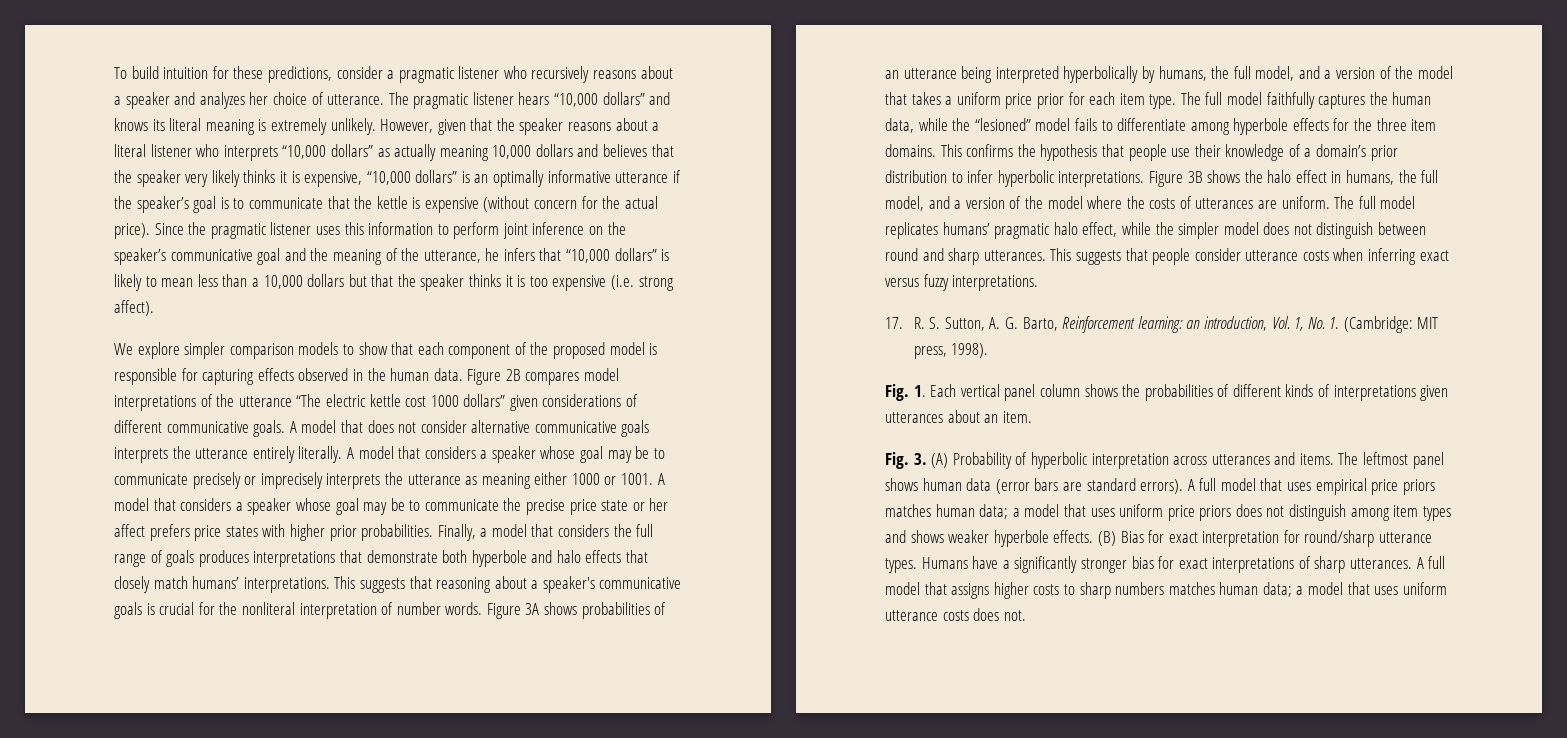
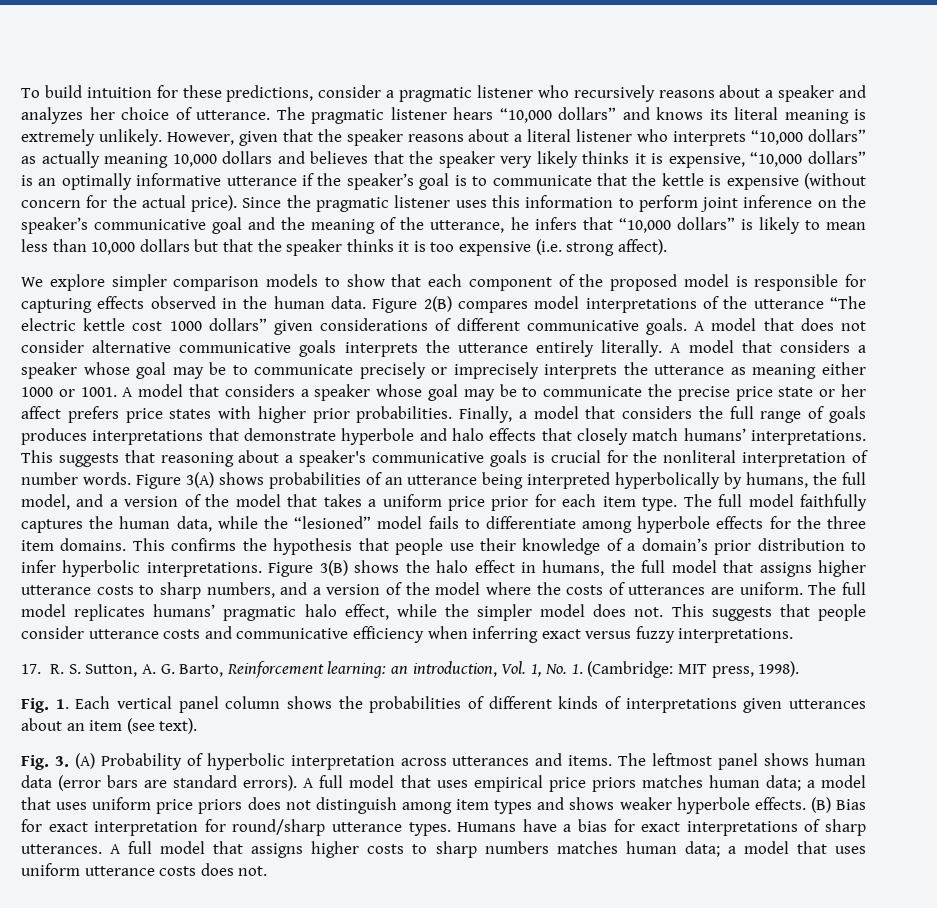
- Since the pragmatic listener uses this information to perform joint inference on the speaker’s communicative goal and the meaning of the utterance, he infers that “10,000 dollars” is likely to mean less than a 10,000 dollars but that the speaker thinks it is too expensive (i.e. strong affect).
+ Since the pragmatic listener uses this information to perform joint inference on the speaker’s communicative goal and the meaning of the utterance, he infers that “10,000 dollars” is likely to mean less than 10,000 dollars but that the speaker thinks it is too expensive (i.e. strong affect).
- Figure 2B compares model interpretations of the utterance “The electric kettle cost 1000 dollars” given considerations of different communicative goals.
+ Figure 2(B) compares model interpretations of the utterance “The electric kettle cost 1000 dollars” given considerations of different communicative goals.
- Finally, a model that considers the full range of goals produces interpretations that demonstrate both hyperbole and halo effects that closely match humans’ interpretations.
+ Finally, a model that considers the full range of goals produces interpretations that demonstrate hyperbole and halo effects that closely match humans’ interpretations.
- Figure 3A shows probabilities of an utterance being interpreted hyperbolically by humans, the full model, and a version of the model that takes a uniform price prior for each item type.
+ Figure 3(A) shows probabilities of an utterance being interpreted hyperbolically by humans, the full model, and a version of the model that takes a uniform price prior for each item type.
- Figure 3B shows the halo effect in humans, the full model, and a version of the model where the costs of utterances are uniform.
+ Figure 3(B) shows the halo effect in humans, the full model that assigns higher utterance costs to sharp numbers, and a version of the model where the costs of utterances are uniform.
- The full model replicates humans’ pragmatic halo effect, while the simpler model does not distinguish between round and sharp utterances.
+ The full model replicates humans’ pragmatic halo effect, while the simpler model does not.
- This suggests that people consider utterance costs when inferring exact versus fuzzy interpretations.
+ This suggests that people consider utterance costs and communicative efficiency when inferring exact versus fuzzy interpretations.
- Fig. 1. Each vertical panel column shows the probabilities of different kinds of interpretations given utterances about an item.
+ Fig. 1. Each vertical panel column shows the probabilities of different kinds of interpretations given utterances about an item (see text).
- Humans have a significantly stronger bias for exact interpretations of sharp utterances.
+ Humans have a bias for exact interpretations of sharp utterances.

